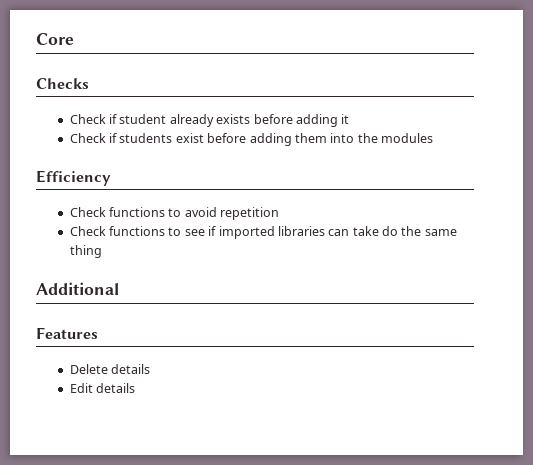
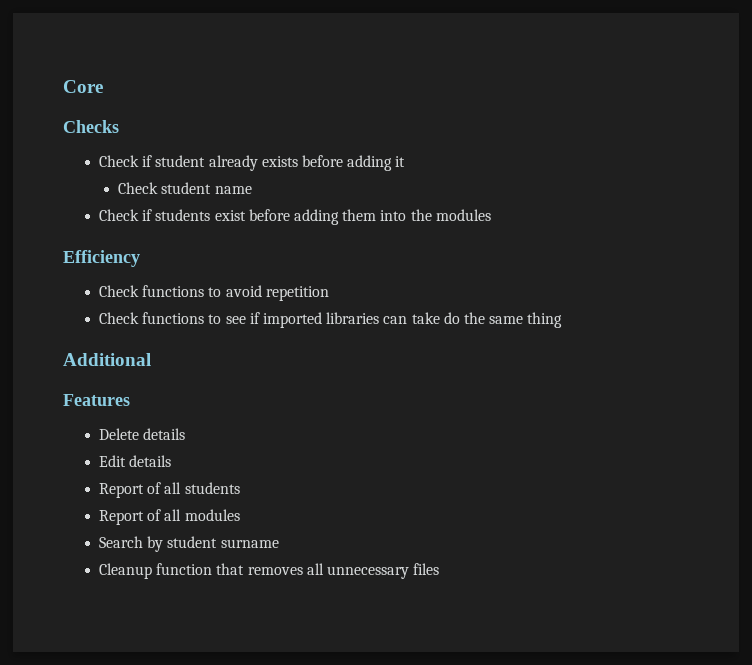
+ Check student name
+ Report of all students
+ Report of all modules
+ Search by student surname
+ Cleanup function that removes all unnecessary files

